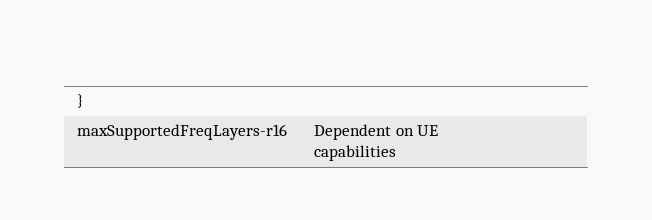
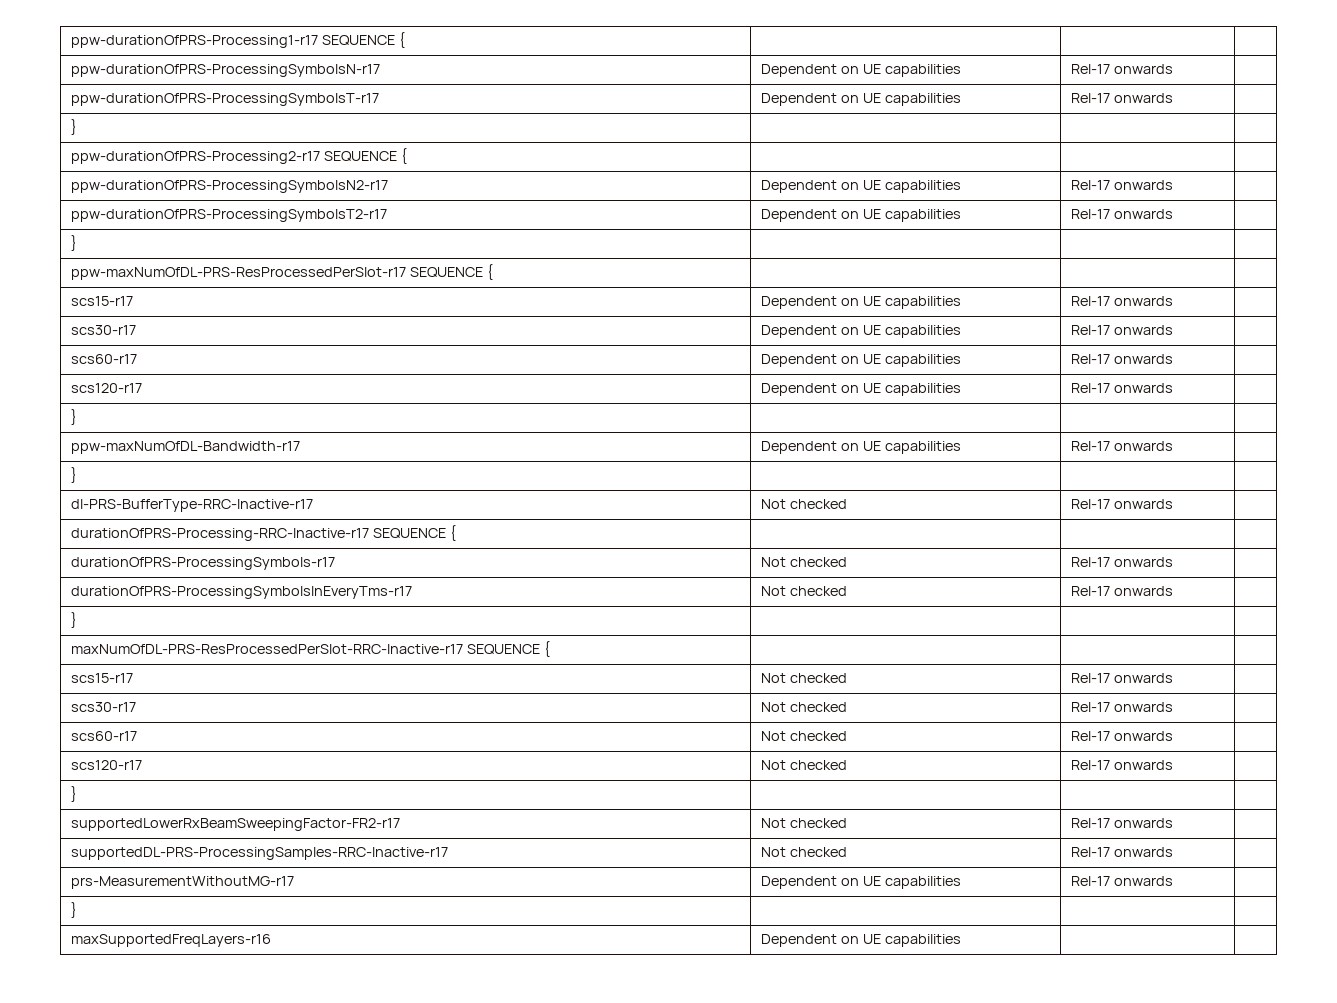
+ ppw-durationOfPRS-Processing1-r17 SEQUENCE { | | |
+ ppw-durationOfPRS-ProcessingSymbolsN-r17 | Dependent on UE capabilities | Rel-17 onwards |
+ ppw-durationOfPRS-ProcessingSymbolsT-r17 | Dependent on UE capabilities | Rel-17 onwards |
+ } | | |
+ ppw-durationOfPRS-Processing2-r17 SEQUENCE { | | |
+ ppw-durationOfPRS-ProcessingSymbolsN2-r17 | Dependent on UE capabilities | Rel-17 onwards |
+ ppw-durationOfPRS-ProcessingSymbolsT2-r17 | Dependent on UE capabilities | Rel-17 onwards |
+ } | | |
+ ppw-maxNumOfDL-PRS-ResProcessedPerSlot-r17 SEQUENCE { | | |
+ scs15-r17 | Dependent on UE capabilities | Rel-17 onwards |
+ scs30-r17 | Dependent on UE capabilities | Rel-17 onwards |
+ scs60-r17 | Dependent on UE capabilities | Rel-17 onwards |
+ scs120-r17 | Dependent on UE capabilities | Rel-17 onwards |
+ } | | |
+ ppw-maxNumOfDL-Bandwidth-r17 | Dependent on UE capabilities | Rel-17 onwards |
+ } | | |
+ dl-PRS-BufferType-RRC-Inactive-r17 | Not checked | Rel-17 onwards |
+ durationOfPRS-Processing-RRC-Inactive-r17 SEQUENCE { | | |
+ durationOfPRS-ProcessingSymbols-r17 | Not checked | Rel-17 onwards |
+ durationOfPRS-ProcessingSymbolsInEveryTms-r17 | Not checked | Rel-17 onwards |
+ } | | |
+ maxNumOfDL-PRS-ResProcessedPerSlot-RRC-Inactive-r17 SEQUENCE { | | |
+ scs15-r17 | Not checked | Rel-17 onwards |
+ scs30-r17 | Not checked | Rel-17 onwards |
+ scs60-r17 | Not checked | Rel-17 onwards |
+ scs120-r17 | Not checked | Rel-17 onwards |
+ } | | |
+ supportedLowerRxBeamSweepingFactor-FR2-r17 | Not checked | Rel-17 onwards |
+ supportedDL-PRS-ProcessingSamples-RRC-Inactive-r17 | Not checked | Rel-17 onwards |
+ prs-MeasurementWithoutMG-r17 | Dependent on UE capabilities | Rel-17 onwards |

